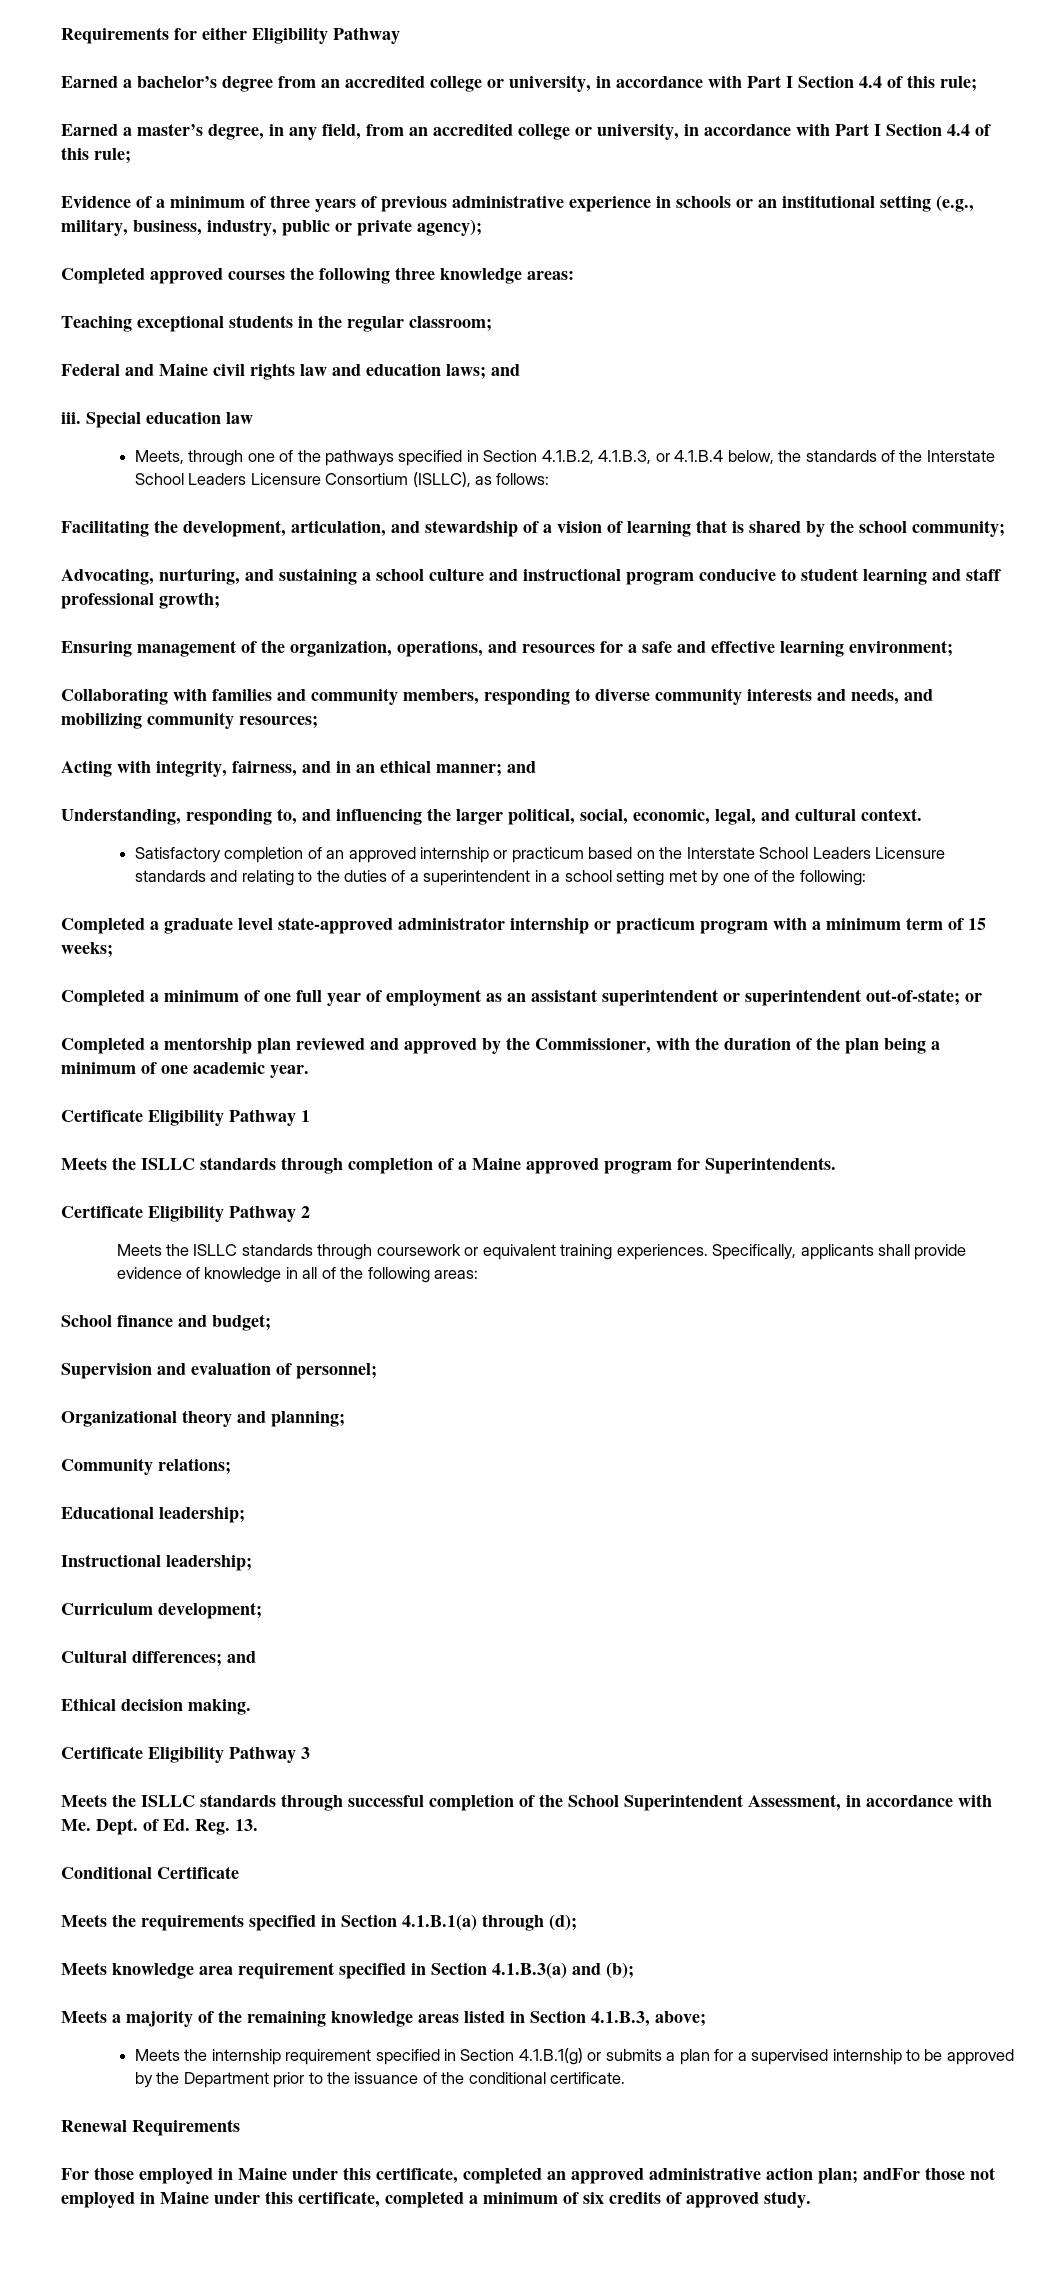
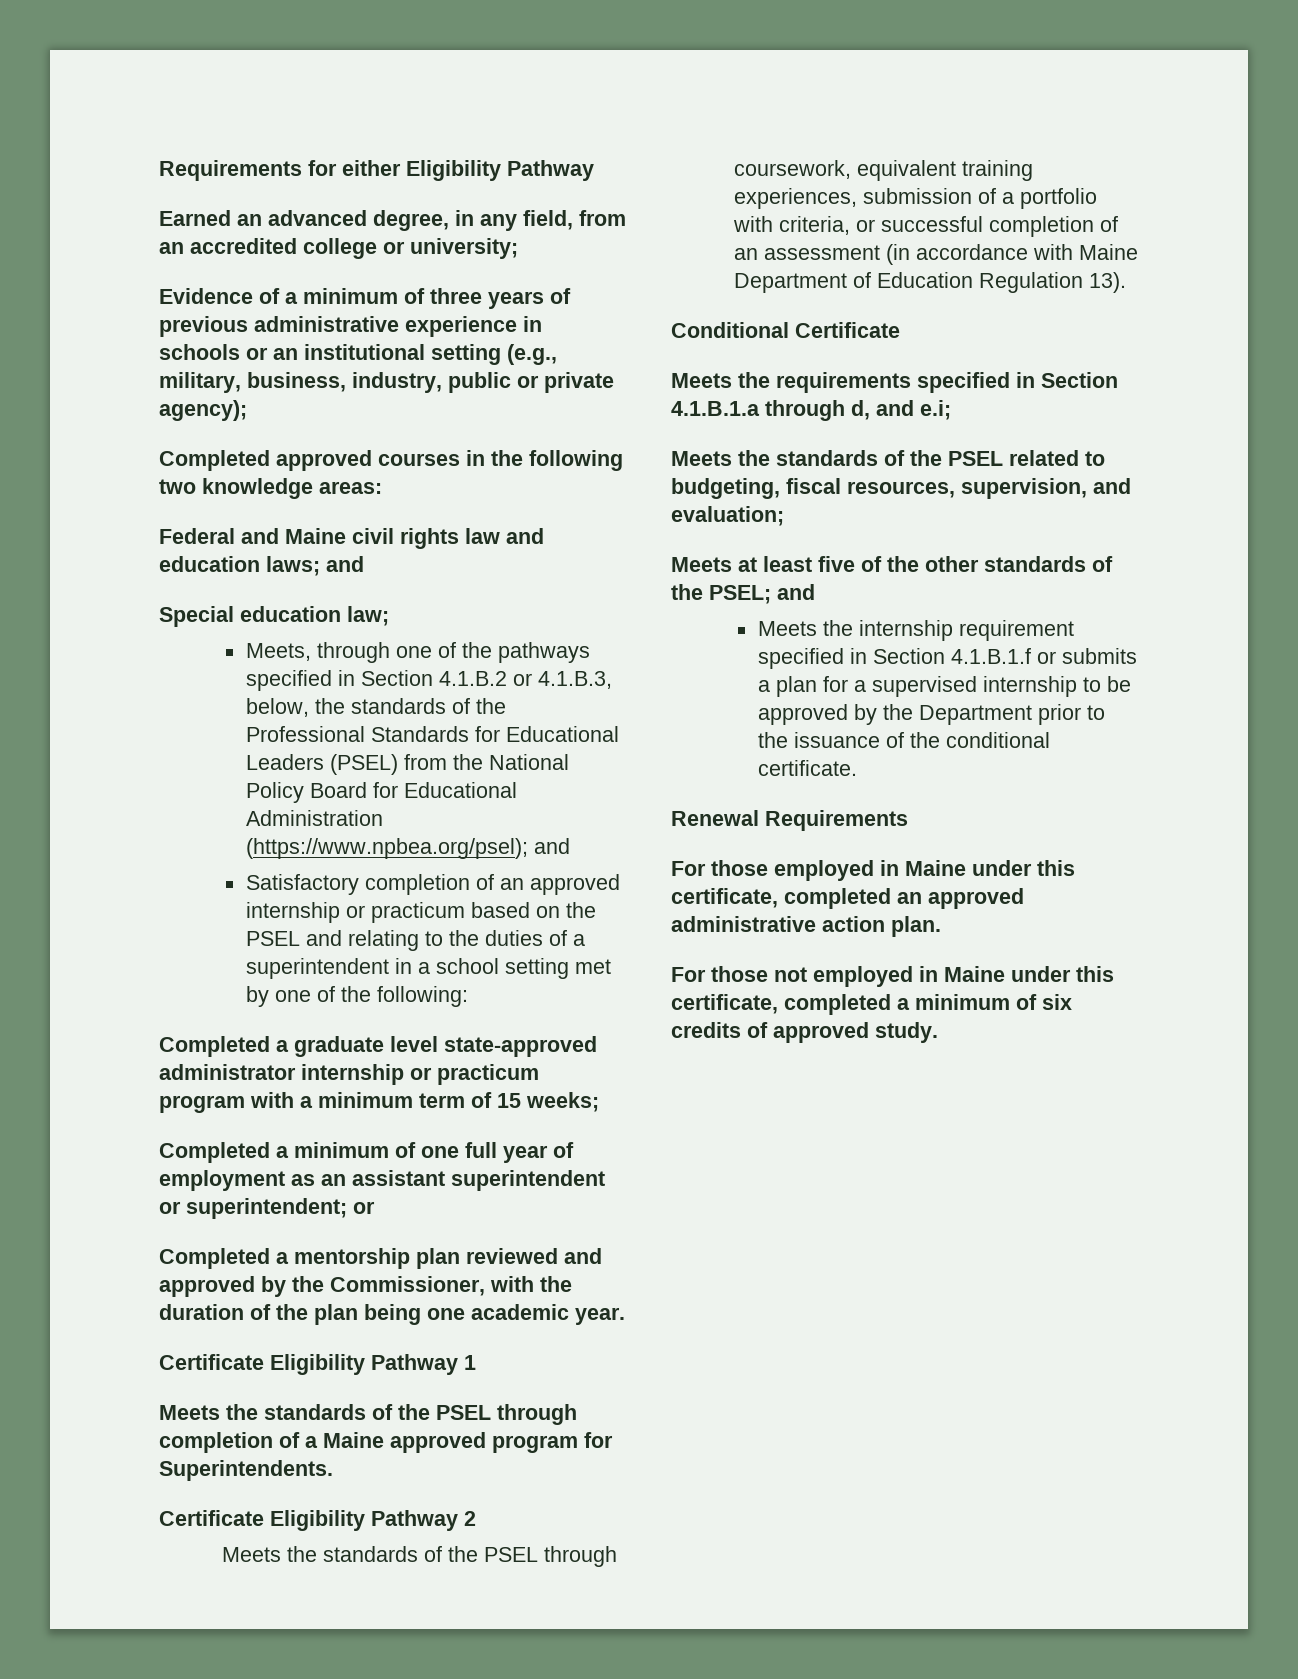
- Earned a bachelor’s degree from an accredited college or university, in accordance with Part I Section 4.4 of this rule;
- Earned a master’s degree, in any field, from an accredited college or university, in accordance with Part I Section 4.4 of this rule;
+ Earned an advanced degree, in any field, from an accredited college or university;
- Completed approved courses the following three knowledge areas:
+ Completed approved courses in the following two knowledge areas:
- Teaching exceptional students in the regular classroom;
- iii. Special education law
+ Special education law;
- Meets, through one of the pathways specified in Section 4.1.B.2, 4.1.B.3, or 4.1.B.4 below, the standards of the Interstate School Leaders Licensure Consortium (ISLLC), as follows:
- Facilitating the development, articulation, and stewardship of a vision of learning that is shared by the school community;
- Advocating, nurturing, and sustaining a school culture and instructional program conducive to student learning and staff professional growth;
- Ensuring management of the organization, operations, and resources for a safe and effective learning environment;
- Collaborating with families and community members, responding to diverse community interests and needs, and mobilizing community resources;
- Acting with integrity, fairness, and in an ethical manner; and
- Understanding, responding to, and influencing the larger political, social, economic, legal, and cultural context.
+ Meets, through one of the pathways specified in Section 4.1.B.2 or 4.1.B.3, below, the standards of the Professional Standards for Educational Leaders (PSEL) from the National Policy Board for Educational Administration (https://www.npbea.org/psel); and
- Satisfactory completion of an approved internship or practicum based on the Interstate School Leaders Licensure standards and relating to the duties of a superintendent in a school setting met by one of the following:
+ Satisfactory completion of an approved internship or practicum based on the PSEL and relating to the duties of a superintendent in a school setting met by one of the following:
- Completed a minimum of one full year of employment as an assistant superintendent or superintendent out-of-state; or
+ Completed a minimum of one full year of employment as an assistant superintendent or superintendent; or
- Completed a mentorship plan reviewed and approved by the Commissioner, with the duration of the plan being a minimum of one academic year.
+ Completed a mentorship plan reviewed and approved by the Commissioner, with the duration of the plan being one academic year.
- Meets the ISLLC standards through completion of a Maine approved program for Superintendents.
+ Meets the standards of the PSEL through completion of a Maine approved program for Superintendents.
- Meets the ISLLC standards through coursework or equivalent training experiences. Specifically, applicants shall provide evidence of knowledge in all of the following areas:
- School finance and budget;
- Supervision and evaluation of personnel;
- Organizational theory and planning;
- Community relations;
- Educational leadership;
- Instructional leadership;
- Curriculum development;
- Cultural differences; and
- Ethical decision making.
- Certificate Eligibility Pathway 3
- Meets the ISLLC standards through successful completion of the School Superintendent Assessment, in accordance with Me. Dept. of Ed. Reg. 13.
+ Meets the standards of the PSEL through coursework, equivalent training experiences, submission of a portfolio with criteria, or successful completion of an assessment (in accordance with Maine Department of Education Regulation 13).
- Meets the requirements specified in Section 4.1.B.1(a) through (d);
- Meets knowledge area requirement specified in Section 4.1.B.3(a) and (b);
- Meets a majority of the remaining knowledge areas listed in Section 4.1.B.3, above;
+ Meets the requirements specified in Section 4.1.B.1.a through d, and e.i;
+ Meets the standards of the PSEL related to budgeting, fiscal resources, supervision, and evaluation;
+ Meets at least five of the other standards of the PSEL; and
- Meets the internship requirement specified in Section 4.1.B.1(g) or submits a plan for a supervised internship to be approved by the Department prior to the issuance of the conditional certificate.
+ Meets the internship requirement specified in Section 4.1.B.1.f or submits a plan for a supervised internship to be approved by the Department prior to the issuance of the conditional certificate.
- For those employed in Maine under this certificate, completed an approved administrative action plan; andFor those not employed in Maine under this certificate, completed a minimum of six credits of approved study.
+ For those employed in Maine under this certificate, completed an approved administrative action plan.
+ For those not employed in Maine under this certificate, completed a minimum of six credits of approved study.

